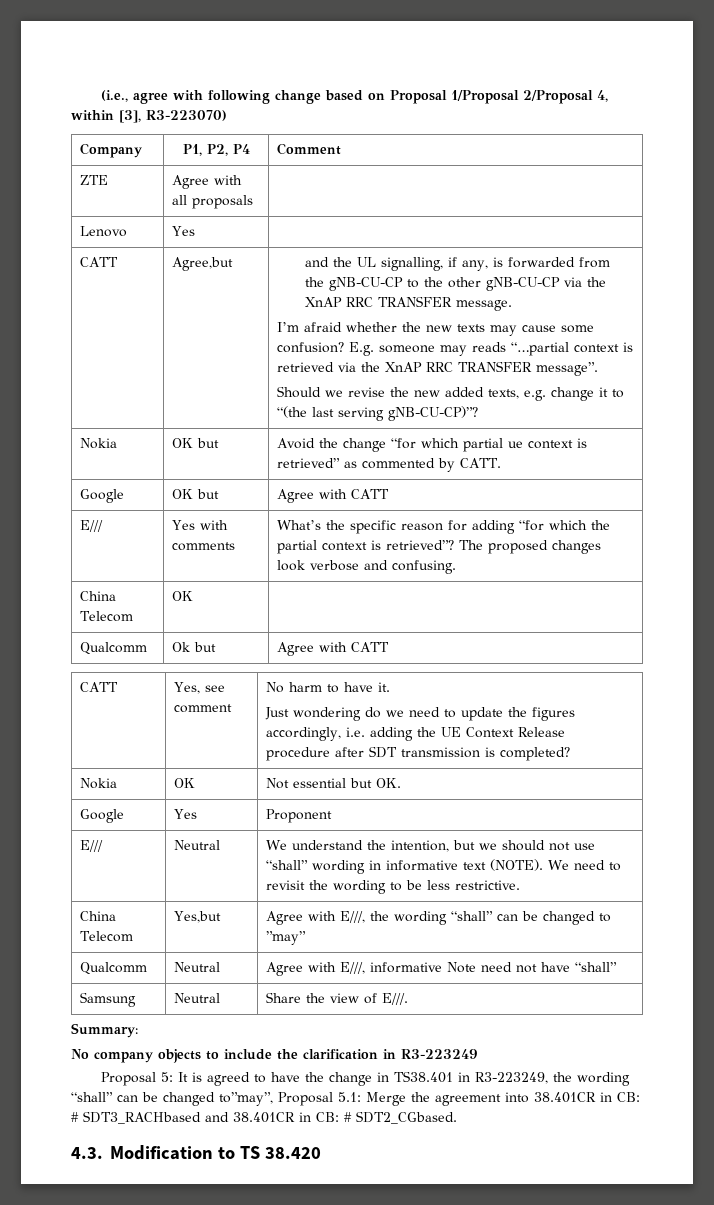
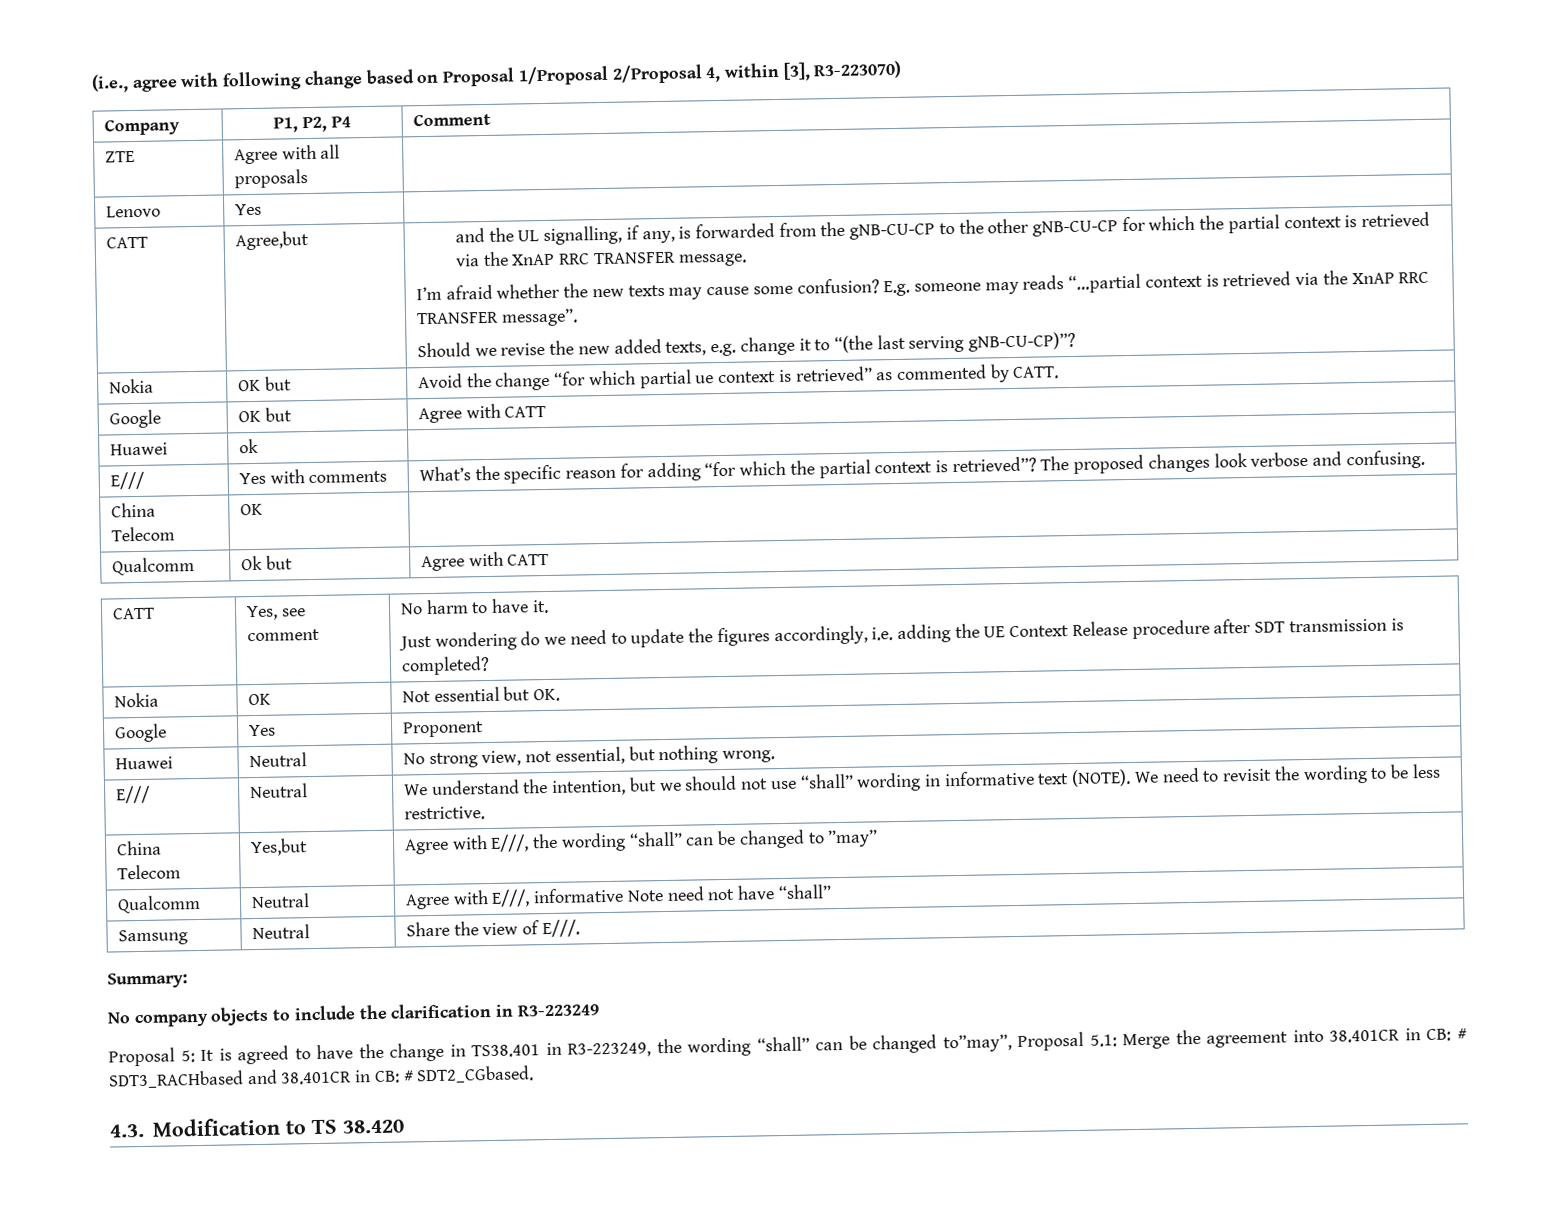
- and the UL signalling, if any, is forwarded from the gNB-CU-CP to the other gNB-CU-CP via the XnAP RRC TRANSFER message.
+ and the UL signalling, if any, is forwarded from the gNB-CU-CP to the other gNB-CU-CP for which the partial context is retrieved via the XnAP RRC TRANSFER message.
+ Huawei | ok |
+ Huawei | Neutral | No strong view, not essential, but nothing wrong.

